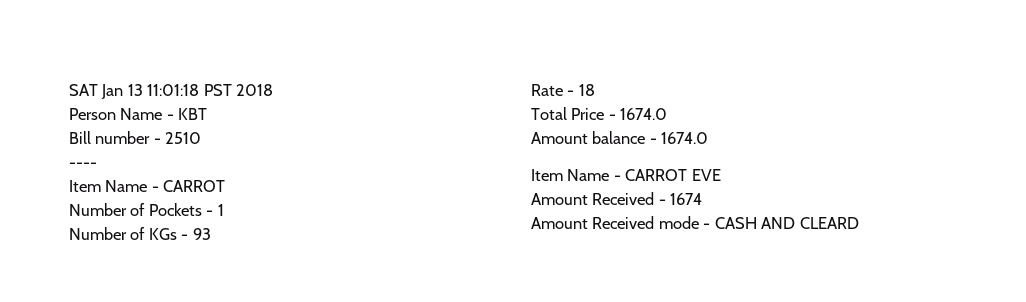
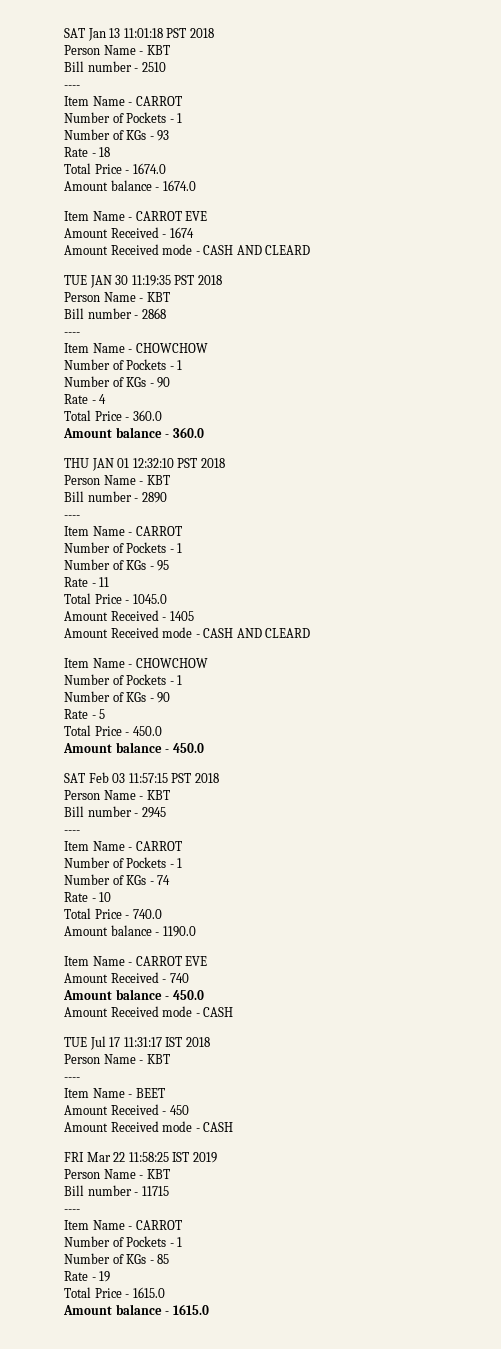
+ TUE JAN 30 11:19:35 PST 2018
+ Person Name - KBT
+ Bill number - 2868
+ ----
+ Item Name - CHOWCHOW
+ Number of Pockets - 1
+ Number of KGs - 90
+ Rate - 4
+ Total Price - 360.0
+ Amount balance - 360.0
+ THU JAN 01 12:32:10 PST 2018
+ Person Name - KBT
+ Bill number - 2890
+ ----
+ Item Name - CARROT
+ Number of Pockets - 1
+ Number of KGs - 95
+ Rate - 11
+ Total Price - 1045.0
+ Amount Received - 1405
+ Amount Received mode - CASH AND CLEARD
+ Item Name - CHOWCHOW
+ Number of Pockets - 1
+ Number of KGs - 90
+ Rate - 5
+ Total Price - 450.0
+ Amount balance - 450.0
+ SAT Feb 03 11:57:15 PST 2018
+ Person Name - KBT
+ Bill number - 2945
+ ----
+ Item Name - CARROT
+ Number of Pockets - 1
+ Number of KGs - 74
+ Rate - 10
+ Total Price - 740.0
+ Amount balance - 1190.0
+ Item Name - CARROT EVE
+ Amount Received - 740
+ Amount balance - 450.0
+ Amount Received mode - CASH
+ TUE Jul 17 11:31:17 IST 2018
+ Person Name - KBT
+ ----
+ Item Name - BEET
+ Amount Received - 450
+ Amount Received mode - CASH
+ FRI Mar 22 11:58:25 IST 2019
+ Person Name - KBT
+ Bill number - 11715
+ ----
+ Item Name - CARROT
+ Number of Pockets - 1
+ Number of KGs - 85
+ Rate - 19
+ Total Price - 1615.0
+ Amount balance - 1615.0

